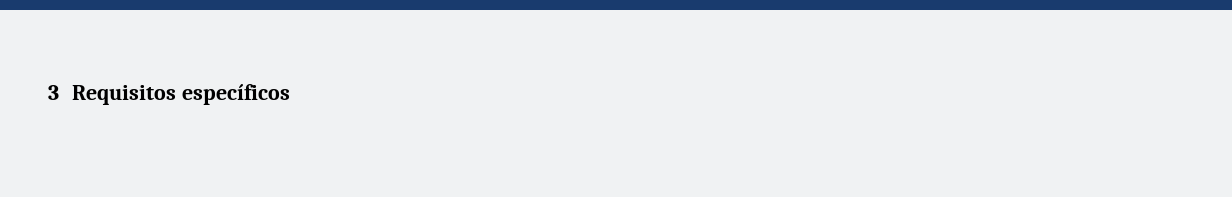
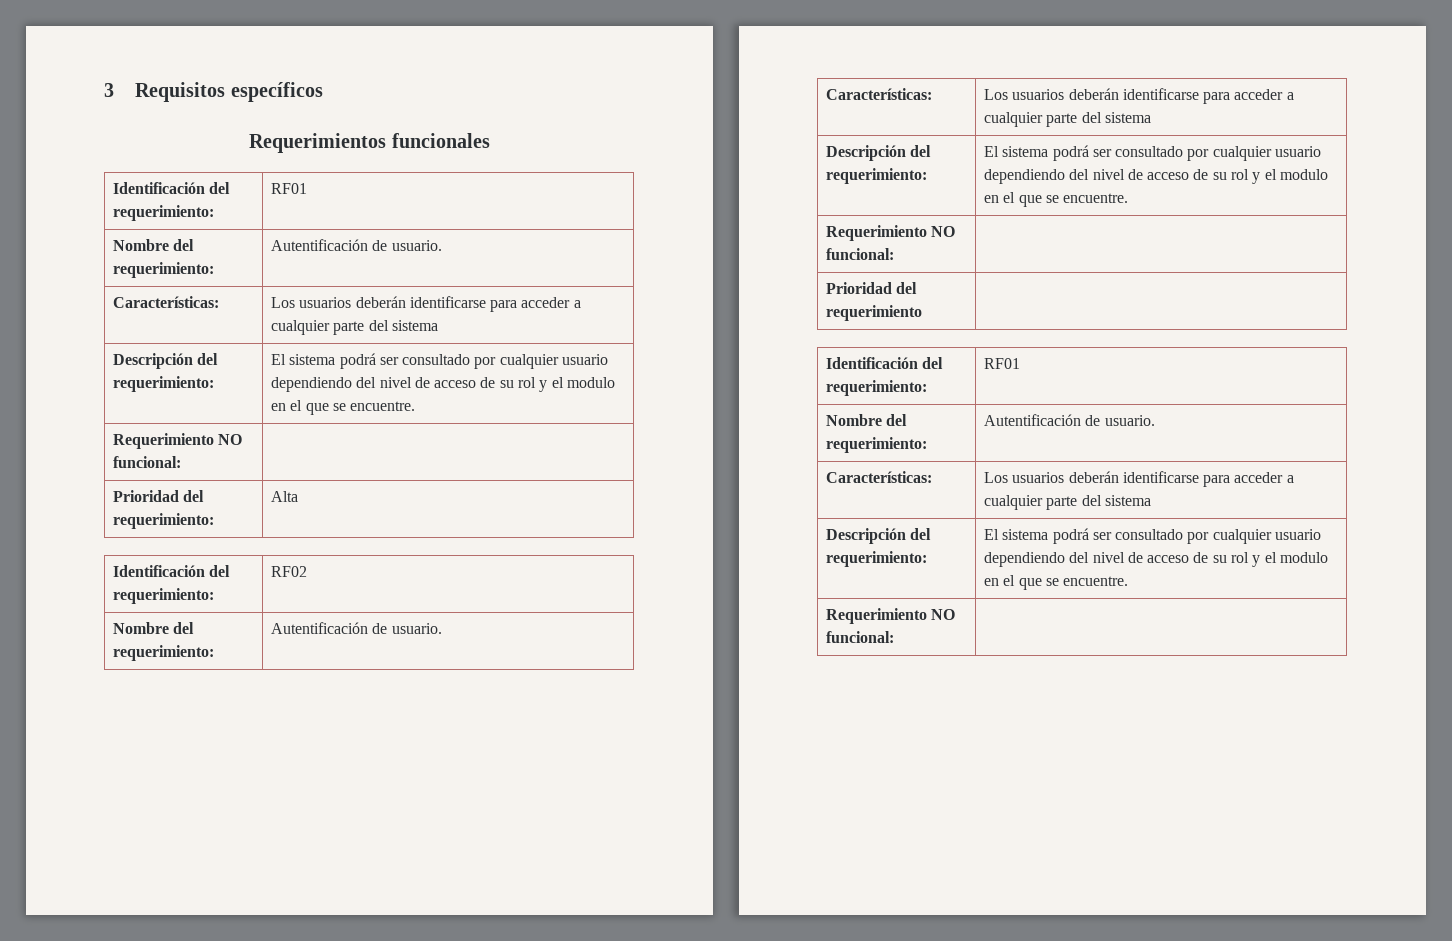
+ Requerimientos funcionales
+ Identificación del requerimiento: | RF01
+ Nombre del requerimiento: | Autentificación de usuario.
+ Características: | Los usuarios deberán identificarse para acceder a cualquier parte del sistema
+ Descripción del requerimiento: | El sistema podrá ser consultado por cualquier usuario dependiendo del nivel de acceso de su rol y el modulo en el que se encuentre.
+ Requerimiento NO funcional: |
+ Prioridad del requerimiento: | Alta
+ Identificación del requerimiento: | RF02
+ Nombre del requerimiento: | Autentificación de usuario.
+ Características: | Los usuarios deberán identificarse para acceder a cualquier parte del sistema
+ Descripción del requerimiento: | El sistema podrá ser consultado por cualquier usuario dependiendo del nivel de acceso de su rol y el modulo en el que se encuentre.
+ Requerimiento NO funcional: |
+ Prioridad del requerimiento |
+ Identificación del requerimiento: | RF01
+ Nombre del requerimiento: | Autentificación de usuario.
+ Características: | Los usuarios deberán identificarse para acceder a cualquier parte del sistema
+ Descripción del requerimiento: | El sistema podrá ser consultado por cualquier usuario dependiendo del nivel de acceso de su rol y el modulo en el que se encuentre.
+ Requerimiento NO funcional: |

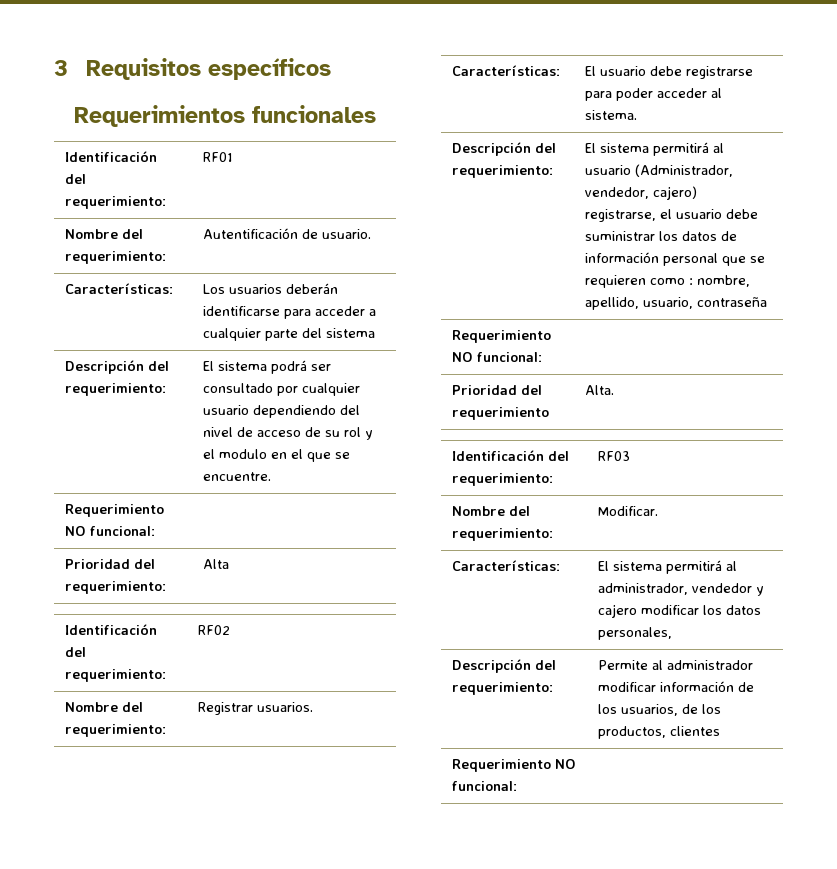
  Identificación del requerimiento: | RF02
- Nombre del requerimiento: | Autentificación de usuario.
- Características: | Los usuarios deberán identificarse para acceder a cualquier parte del sistema
- Descripción del requerimiento: | El sistema podrá ser consultado por cualquier usuario dependiendo del nivel de acceso de su rol y el modulo en el que se encuentre.
+ Nombre del requerimiento: | Registrar usuarios.
+ Características: | El usuario debe registrarse para poder acceder al sistema.
+ Descripción del requerimiento: | El sistema permitirá al usuario (Administrador, vendedor, cajero) registrarse, el usuario debe suministrar los datos de información personal que se requieren como : nombre, apellido, usuario, contraseña
- Prioridad del requerimiento |
- Identificación del requerimiento: | RF01
- Nombre del requerimiento: | Autentificación de usuario.
- Características: | Los usuarios deberán identificarse para acceder a cualquier parte del sistema
- Descripción del requerimiento: | El sistema podrá ser consultado por cualquier usuario dependiendo del nivel de acceso de su rol y el modulo en el que se encuentre.
+ Prioridad del requerimiento | Alta.
+ Identificación del requerimiento: | RF03
+ Nombre del requerimiento: | Modificar.
+ Características: | El sistema permitirá al administrador, vendedor y cajero modificar los datos personales,
+ Descripción del requerimiento: | Permite al administrador modificar información de los usuarios, de los productos, clientes

